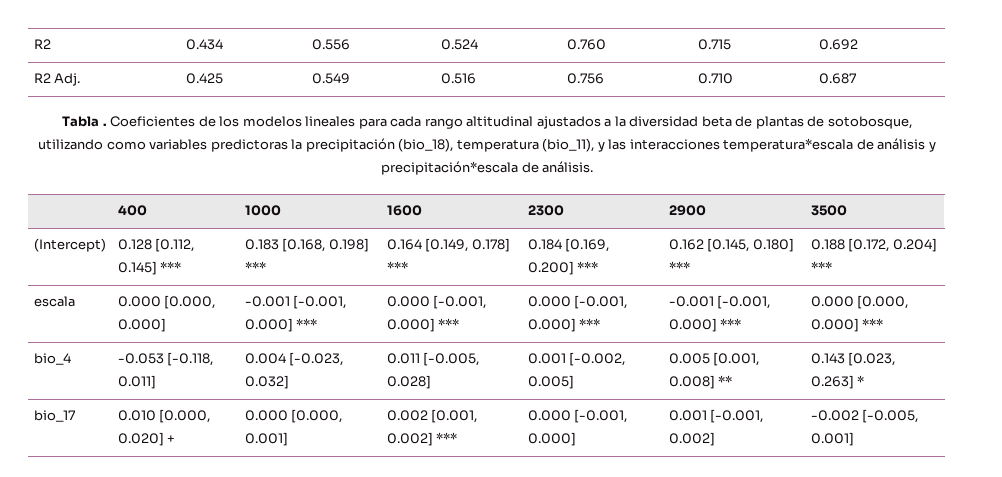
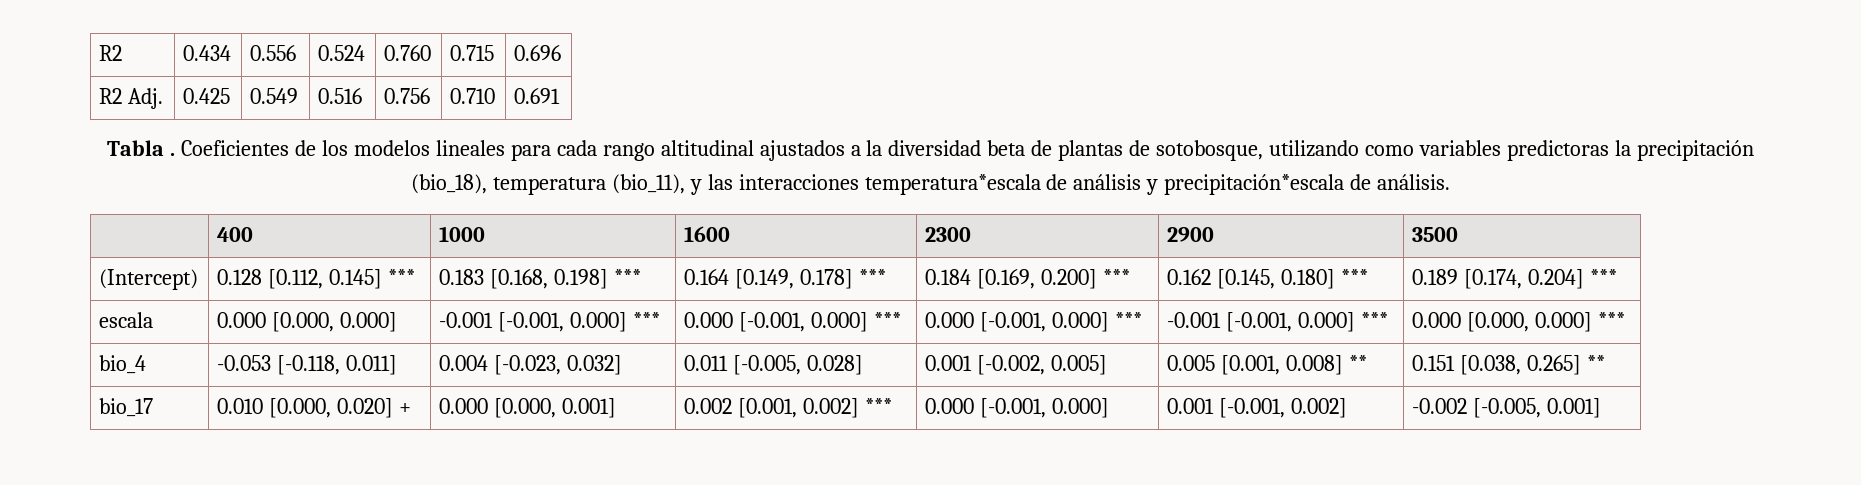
- R2 | 0.434 | 0.556 | 0.524 | 0.760 | 0.715 | 0.692
+ R2 | 0.434 | 0.556 | 0.524 | 0.760 | 0.715 | 0.696
- R2 Adj. | 0.425 | 0.549 | 0.516 | 0.756 | 0.710 | 0.687
+ R2 Adj. | 0.425 | 0.549 | 0.516 | 0.756 | 0.710 | 0.691
- (Intercept) | 0.128 [0.112, 0.145] *** | 0.183 [0.168, 0.198] *** | 0.164 [0.149, 0.178] *** | 0.184 [0.169, 0.200] *** | 0.162 [0.145, 0.180] *** | 0.188 [0.172, 0.204] ***
+ (Intercept) | 0.128 [0.112, 0.145] *** | 0.183 [0.168, 0.198] *** | 0.164 [0.149, 0.178] *** | 0.184 [0.169, 0.200] *** | 0.162 [0.145, 0.180] *** | 0.189 [0.174, 0.204] ***
- bio_4 | -0.053 [-0.118, 0.011] | 0.004 [-0.023, 0.032] | 0.011 [-0.005, 0.028] | 0.001 [-0.002, 0.005] | 0.005 [0.001, 0.008] ** | 0.143 [0.023, 0.263] *
+ bio_4 | -0.053 [-0.118, 0.011] | 0.004 [-0.023, 0.032] | 0.011 [-0.005, 0.028] | 0.001 [-0.002, 0.005] | 0.005 [0.001, 0.008] ** | 0.151 [0.038, 0.265] **

